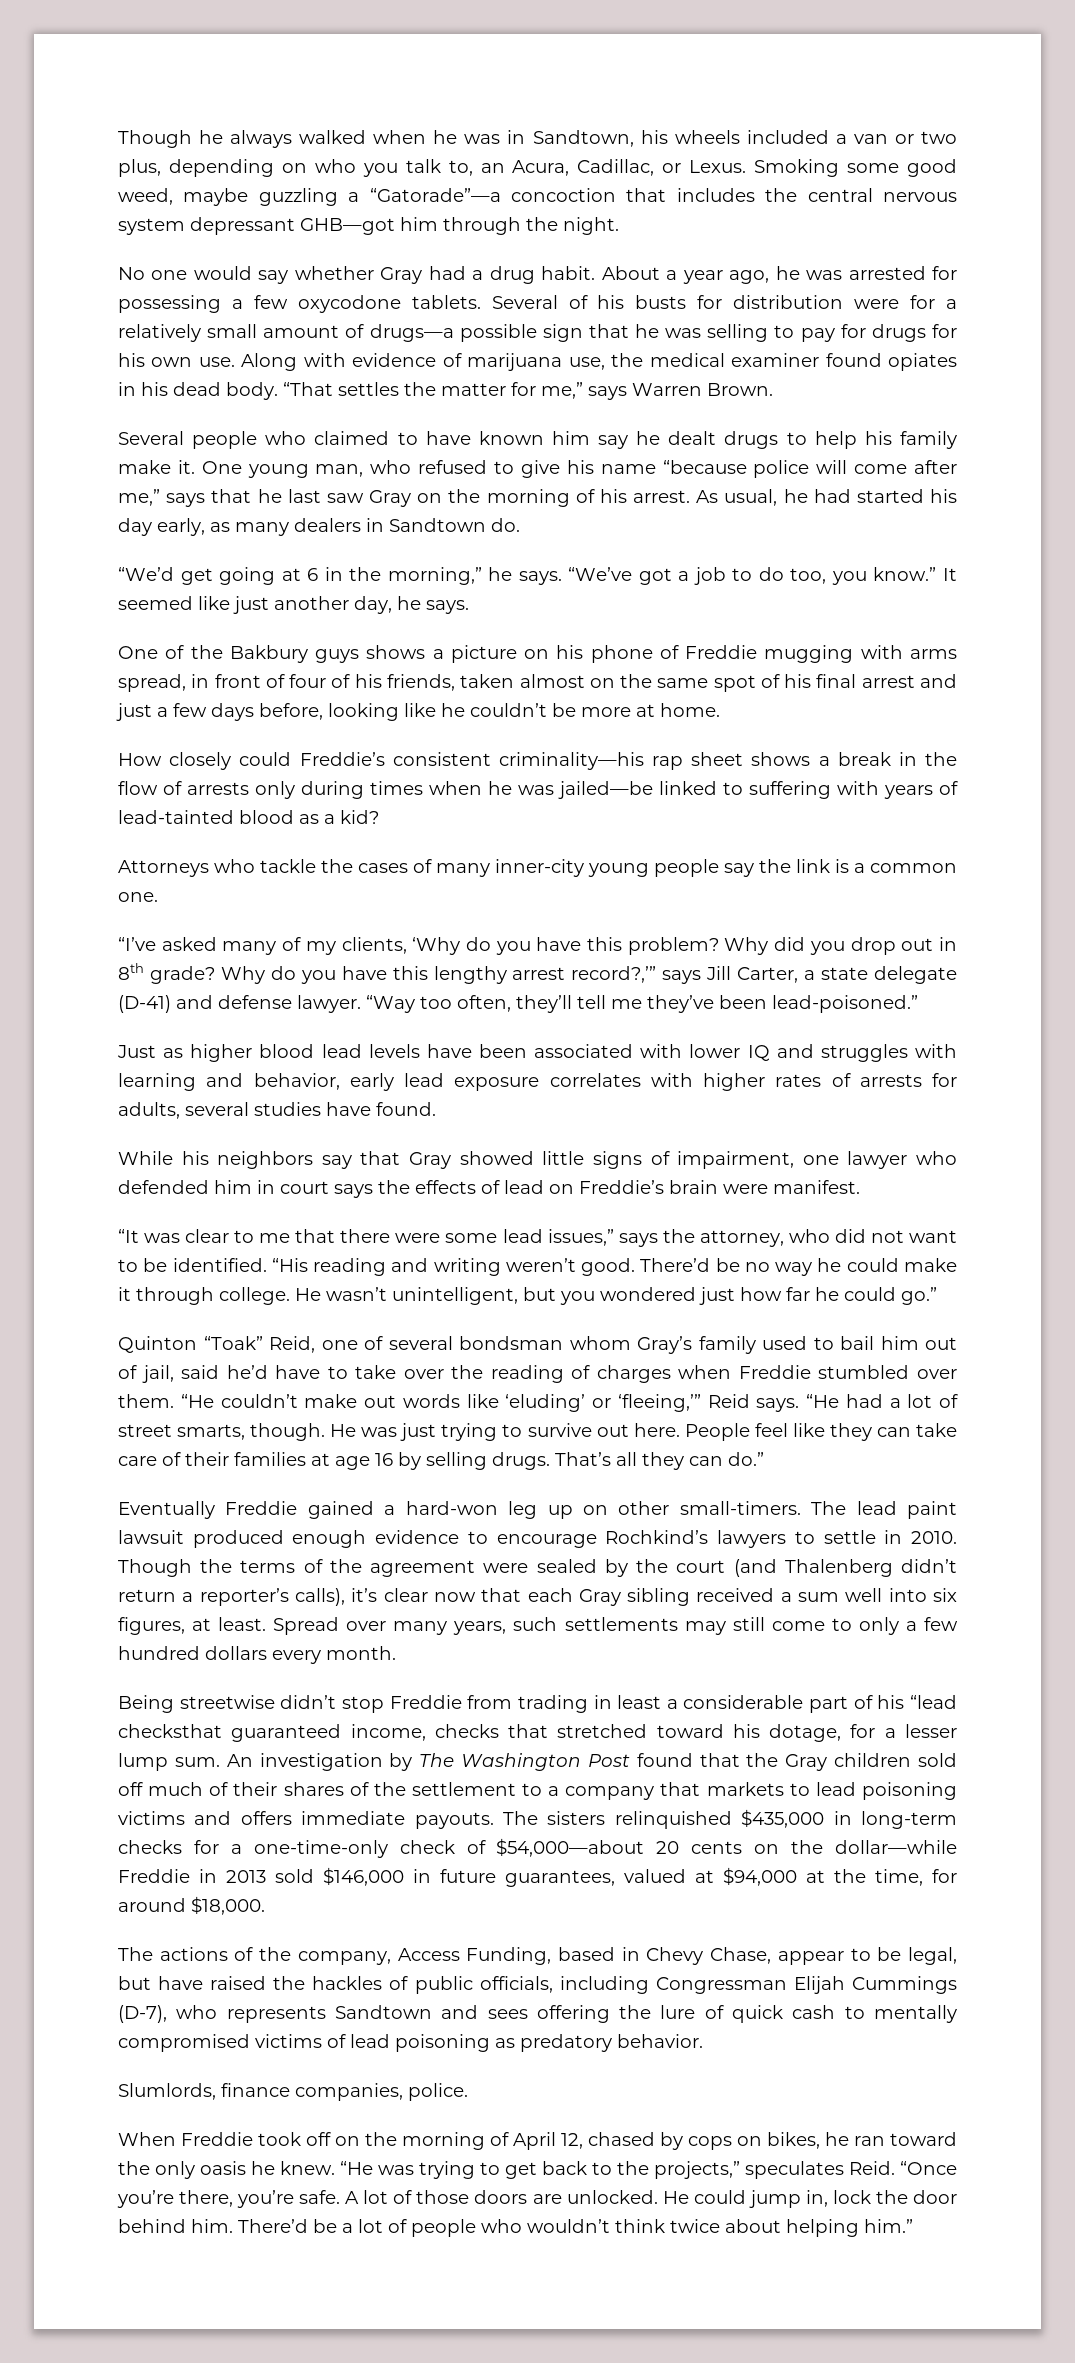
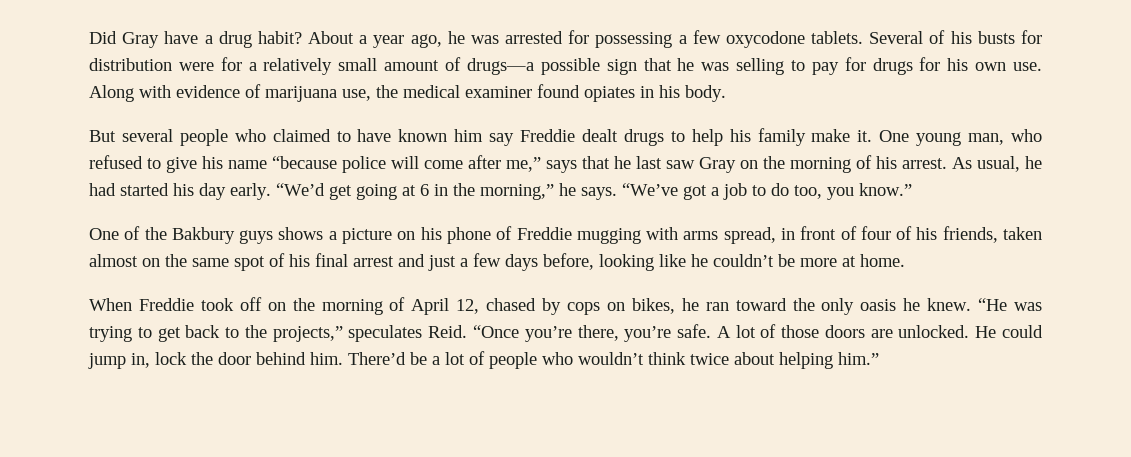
- Though he always walked when he was in Sandtown, his wheels included a van or two plus, depending on who you talk to, an Acura, Cadillac, or Lexus. Smoking some good weed, maybe guzzling a “Gatorade”—a concoction that includes the central nervous system depressant GHB—got him through the night.
- No one would say whether Gray had a drug habit.
+ Did Gray have a drug habit?
- Along with evidence of marijuana use, the medical examiner found opiates in his dead body. “That settles the matter for me,” says Warren Brown.
- Several people who claimed to have known him say he dealt drugs to help his family make it.
+ Along with evidence of marijuana use, the medical examiner found opiates in his body.
+ But several people who claimed to have known him say Freddie dealt drugs to help his family make it.
- As usual, he had started his day early, as many dealers in Sandtown do.
- “We’d get going at 6 in the morning,” he says.
+ As usual, he had started his day early. “We’d get going at 6 in the morning,” he says.
- It seemed like just another day, he says.
- How closely could Freddie’s consistent criminality—his rap sheet shows a break in the flow of arrests only during times when he was jailed—be linked to suffering with years of lead-tainted blood as a kid?
- Attorneys who tackle the cases of many inner-city young people say the link is a common one.
- “I’ve asked many of my clients, ‘Why do you have this problem? Why did you drop out in 8th grade? Why do you have this lengthy arrest record?,’” says Jill Carter, a state delegate (D-41) and defense lawyer. “Way too often, they’ll tell me they’ve been lead-poisoned.”
- Just as higher blood lead levels have been associated with lower IQ and struggles with learning and behavior, early lead exposure correlates with higher rates of arrests for adults, several studies have found.
- While his neighbors say that Gray showed little signs of impairment, one lawyer who defended him in court says the effects of lead on Freddie’s brain were manifest.
- “It was clear to me that there were some lead issues,” says the attorney, who did not want to be identified. “His reading and writing weren’t good. There’d be no way he could make it through college. He wasn’t unintelligent, but you wondered just how far he could go.”
- Quinton “Toak” Reid, one of several bondsman whom Gray’s family used to bail him out of jail, said he’d have to take over the reading of charges when Freddie stumbled over them. “He couldn’t make out words like ‘eluding’ or ‘fleeing,’” Reid says. “He had a lot of street smarts, though. He was just trying to survive out here. People feel like they can take care of their families at age 16 by selling drugs. That’s all they can do.”
- Eventually Freddie gained a hard-won leg up on other small-timers. The lead paint lawsuit produced enough evidence to encourage Rochkind’s lawyers to settle in 2010. Though the terms of the agreement were sealed by the court (and Thalenberg didn’t return a reporter’s calls), it’s clear now that each Gray sibling received a sum well into six figures, at least. Spread over many years, such settlements may still come to only a few hundred dollars every month.
- Being streetwise didn’t stop Freddie from trading in least a considerable part of his “lead checksthat guaranteed income, checks that stretched toward his dotage, for a lesser lump sum. An investigation by The Washington Post found that the Gray children sold off much of their shares of the settlement to a company that markets to lead poisoning victims and offers immediate payouts. The sisters relinquished $435,000 in long-term checks for a one-time-only check of $54,000—about 20 cents on the dollar—while Freddie in 2013 sold $146,000 in future guarantees, valued at $94,000 at the time, for around $18,000.
- The actions of the company, Access Funding, based in Chevy Chase, appear to be legal, but have raised the hackles of public officials, including Congressman Elijah Cummings (D-7), who represents Sandtown and sees offering the lure of quick cash to mentally compromised victims of lead poisoning as predatory behavior.
- Slumlords, finance companies, police.

